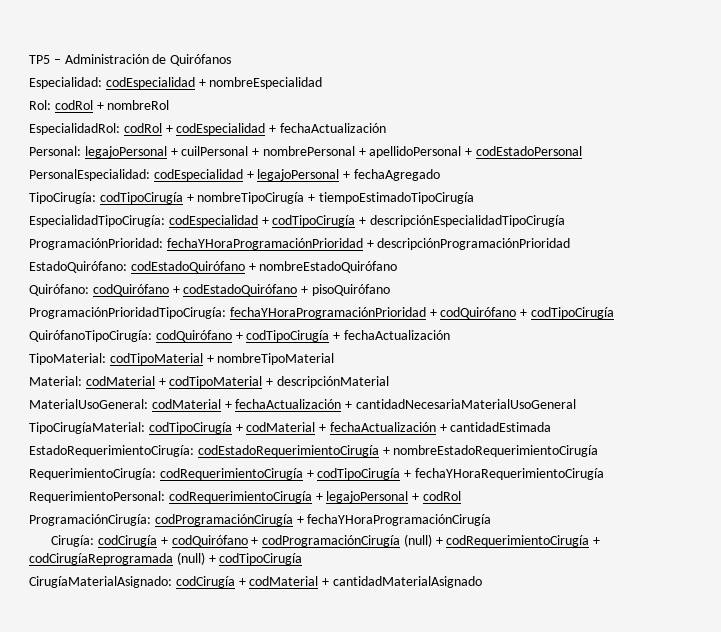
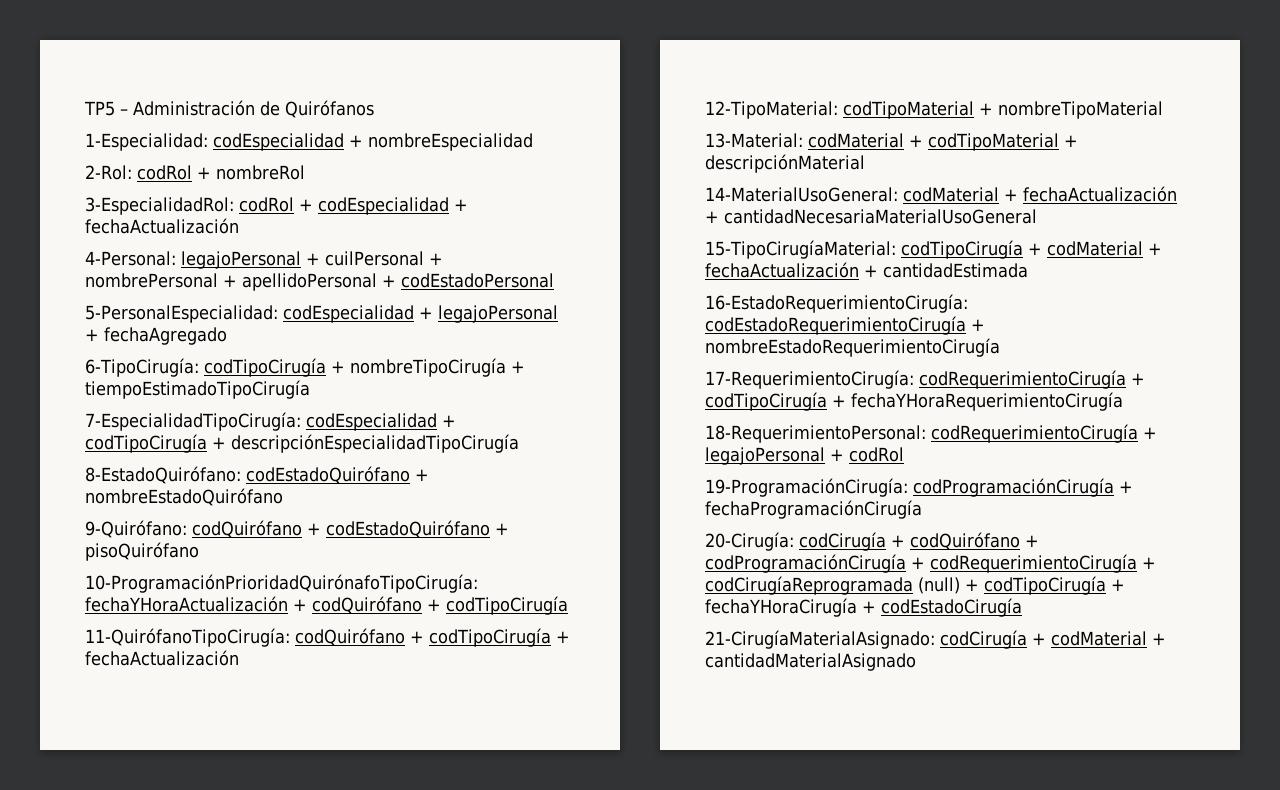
- Especialidad: codEspecialidad + nombreEspecialidad
+ 1-Especialidad: codEspecialidad + nombreEspecialidad
- Rol: codRol + nombreRol
+ 2-Rol: codRol + nombreRol
- EspecialidadRol: codRol + codEspecialidad + fechaActualización
+ 3-EspecialidadRol: codRol + codEspecialidad + fechaActualización
- Personal: legajoPersonal + cuilPersonal + nombrePersonal + apellidoPersonal + codEstadoPersonal
+ 4-Personal: legajoPersonal + cuilPersonal + nombrePersonal + apellidoPersonal + codEstadoPersonal
- PersonalEspecialidad: codEspecialidad + legajoPersonal + fechaAgregado
+ 5-PersonalEspecialidad: codEspecialidad + legajoPersonal + fechaAgregado
- TipoCirugía: codTipoCirugía + nombreTipoCirugía + tiempoEstimadoTipoCirugía
+ 6-TipoCirugía: codTipoCirugía + nombreTipoCirugía + tiempoEstimadoTipoCirugía
- EspecialidadTipoCirugía: codEspecialidad + codTipoCirugía + descripciónEspecialidadTipoCirugía
+ 7-EspecialidadTipoCirugía: codEspecialidad + codTipoCirugía + descripciónEspecialidadTipoCirugía
- ProgramaciónPrioridad: fechaYHoraProgramaciónPrioridad + descripciónProgramaciónPrioridad
- EstadoQuirófano: codEstadoQuirófano + nombreEstadoQuirófano
+ 8-EstadoQuirófano: codEstadoQuirófano + nombreEstadoQuirófano
- Quirófano: codQuirófano + codEstadoQuirófano + pisoQuirófano
+ 9-Quirófano: codQuirófano + codEstadoQuirófano + pisoQuirófano
- ProgramaciónPrioridadTipoCirugía: fechaYHoraProgramaciónPrioridad + codQuirófano + codTipoCirugía
+ 10-ProgramaciónPrioridadQuirónafoTipoCirugía: fechaYHoraActualización + codQuirófano + codTipoCirugía
- QuirófanoTipoCirugía: codQuirófano + codTipoCirugía + fechaActualización
+ 11-QuirófanoTipoCirugía: codQuirófano + codTipoCirugía + fechaActualización
- TipoMaterial: codTipoMaterial + nombreTipoMaterial
+ 12-TipoMaterial: codTipoMaterial + nombreTipoMaterial
- Material: codMaterial + codTipoMaterial + descripciónMaterial
+ 13-Material: codMaterial + codTipoMaterial + descripciónMaterial
- MaterialUsoGeneral: codMaterial + fechaActualización + cantidadNecesariaMaterialUsoGeneral
+ 14-MaterialUsoGeneral: codMaterial + fechaActualización + cantidadNecesariaMaterialUsoGeneral
- TipoCirugíaMaterial: codTipoCirugía + codMaterial + fechaActualización + cantidadEstimada
+ 15-TipoCirugíaMaterial: codTipoCirugía + codMaterial + fechaActualización + cantidadEstimada
- EstadoRequerimientoCirugía: codEstadoRequerimientoCirugía + nombreEstadoRequerimientoCirugía
+ 16-EstadoRequerimientoCirugía: codEstadoRequerimientoCirugía + nombreEstadoRequerimientoCirugía
- RequerimientoCirugía: codRequerimientoCirugía + codTipoCirugía + fechaYHoraRequerimientoCirugía
+ 17-RequerimientoCirugía: codRequerimientoCirugía + codTipoCirugía + fechaYHoraRequerimientoCirugía
- RequerimientoPersonal: codRequerimientoCirugía + legajoPersonal + codRol
+ 18-RequerimientoPersonal: codRequerimientoCirugía + legajoPersonal + codRol
- ProgramaciónCirugía: codProgramaciónCirugía + fechaYHoraProgramaciónCirugía
- Cirugía: codCirugía + codQuirófano + codProgramaciónCirugía (null) + codRequerimientoCirugía + codCirugíaReprogramada (null) + codTipoCirugía
- CirugíaMaterialAsignado: codCirugía + codMaterial + cantidadMaterialAsignado
+ 19-ProgramaciónCirugía: codProgramaciónCirugía + fechaProgramaciónCirugía
+ 20-Cirugía: codCirugía + codQuirófano + codProgramaciónCirugía + codRequerimientoCirugía + codCirugíaReprogramada (null) + codTipoCirugía + fechaYHoraCirugía + codEstadoCirugía
+ 21-CirugíaMaterialAsignado: codCirugía + codMaterial + cantidadMaterialAsignado

